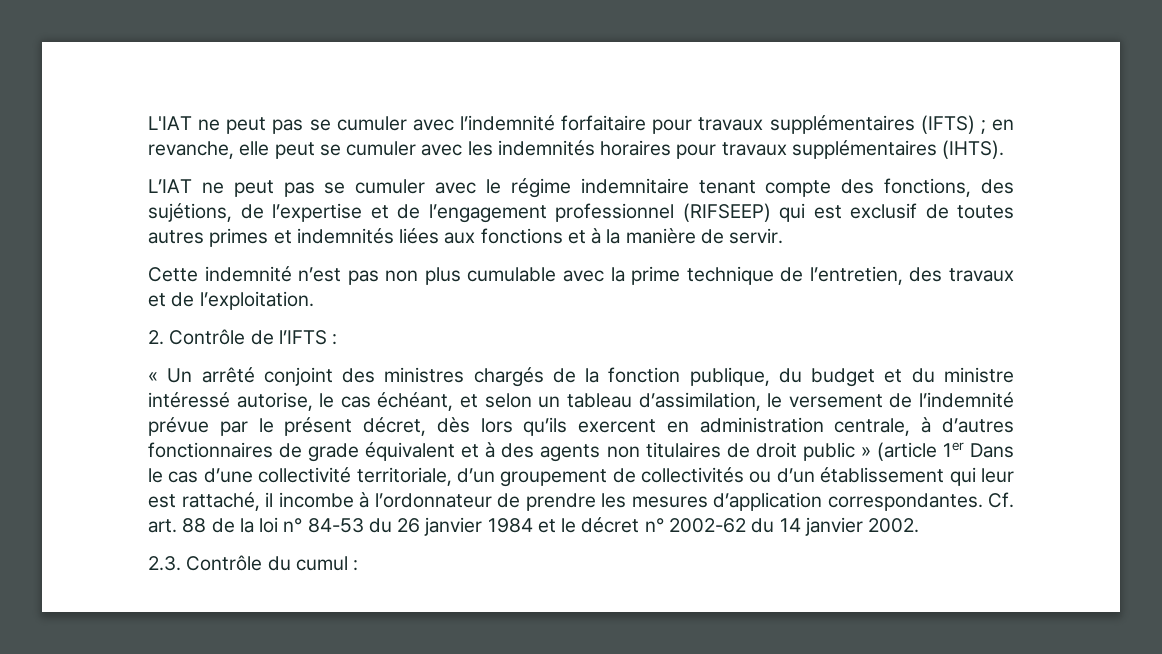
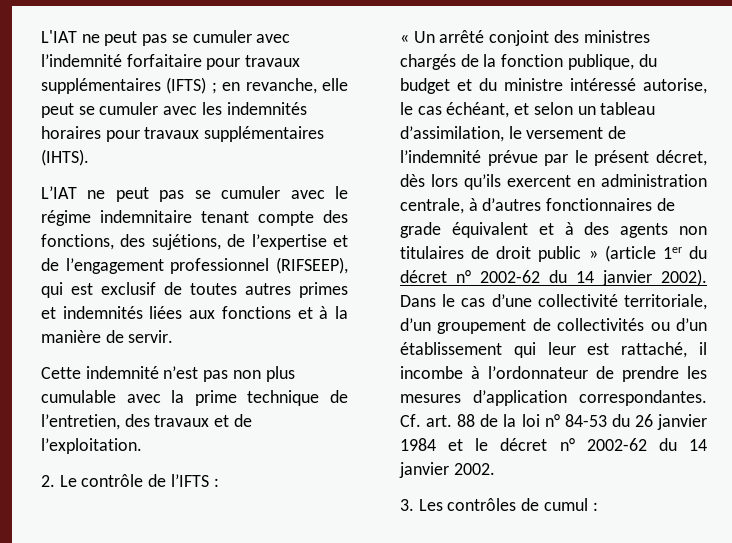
- L’IAT ne peut pas se cumuler avec le régime indemnitaire tenant compte des fonctions, des sujétions, de l’expertise et de l’engagement professionnel (RIFSEEP) qui est exclusif de toutes autres primes et indemnités liées aux fonctions et à la manière de servir.
+ L’IAT ne peut pas se cumuler avec le régime indemnitaire tenant compte des fonctions, des sujétions, de l’expertise et de l’engagement professionnel (RIFSEEP), qui est exclusif de toutes autres primes et indemnités liées aux fonctions et à la manière de servir.
- 2. Contrôle de l’IFTS :
+ 2. Le contrôle de l’IFTS :
- « Un arrêté conjoint des ministres chargés de la fonction publique, du budget et du ministre intéressé autorise, le cas échéant, et selon un tableau d’assimilation, le versement de l’indemnité prévue par le présent décret, dès lors qu’ils exercent en administration centrale, à d’autres fonctionnaires de grade équivalent et à des agents non titulaires de droit public » (article 1er Dans le cas d’une collectivité territoriale, d’un groupement de collectivités ou d’un établissement qui leur est rattaché, il incombe à l’ordonnateur de prendre les mesures d’application correspondantes.
+ « Un arrêté conjoint des ministres chargés de la fonction publique, du budget et du ministre intéressé autorise, le cas échéant, et selon un tableau d’assimilation, le versement de l’indemnité prévue par le présent décret, dès lors qu’ils exercent en administration centrale, à d’autres fonctionnaires de grade équivalent et à des agents non titulaires de droit public » (article 1er du décret n° 2002-62 du 14 janvier 2002). Dans le cas d’une collectivité territoriale, d’un groupement de collectivités ou d’un établissement qui leur est rattaché, il incombe à l’ordonnateur de prendre les mesures d’application correspondantes.
- 2.3. Contrôle du cumul :
+ 3. Les contrôles de cumul :

